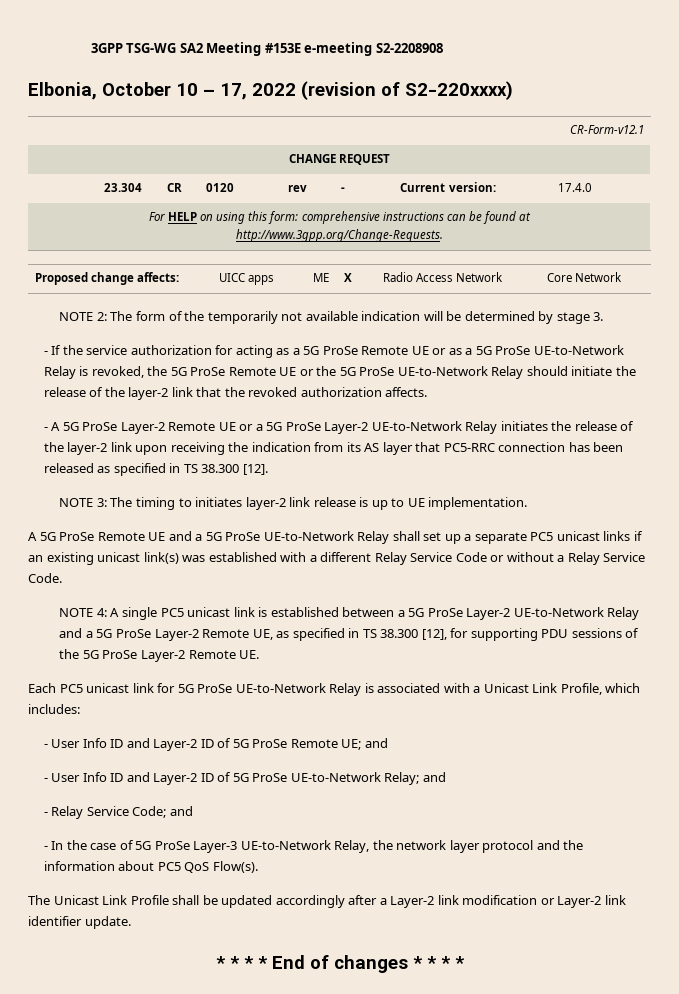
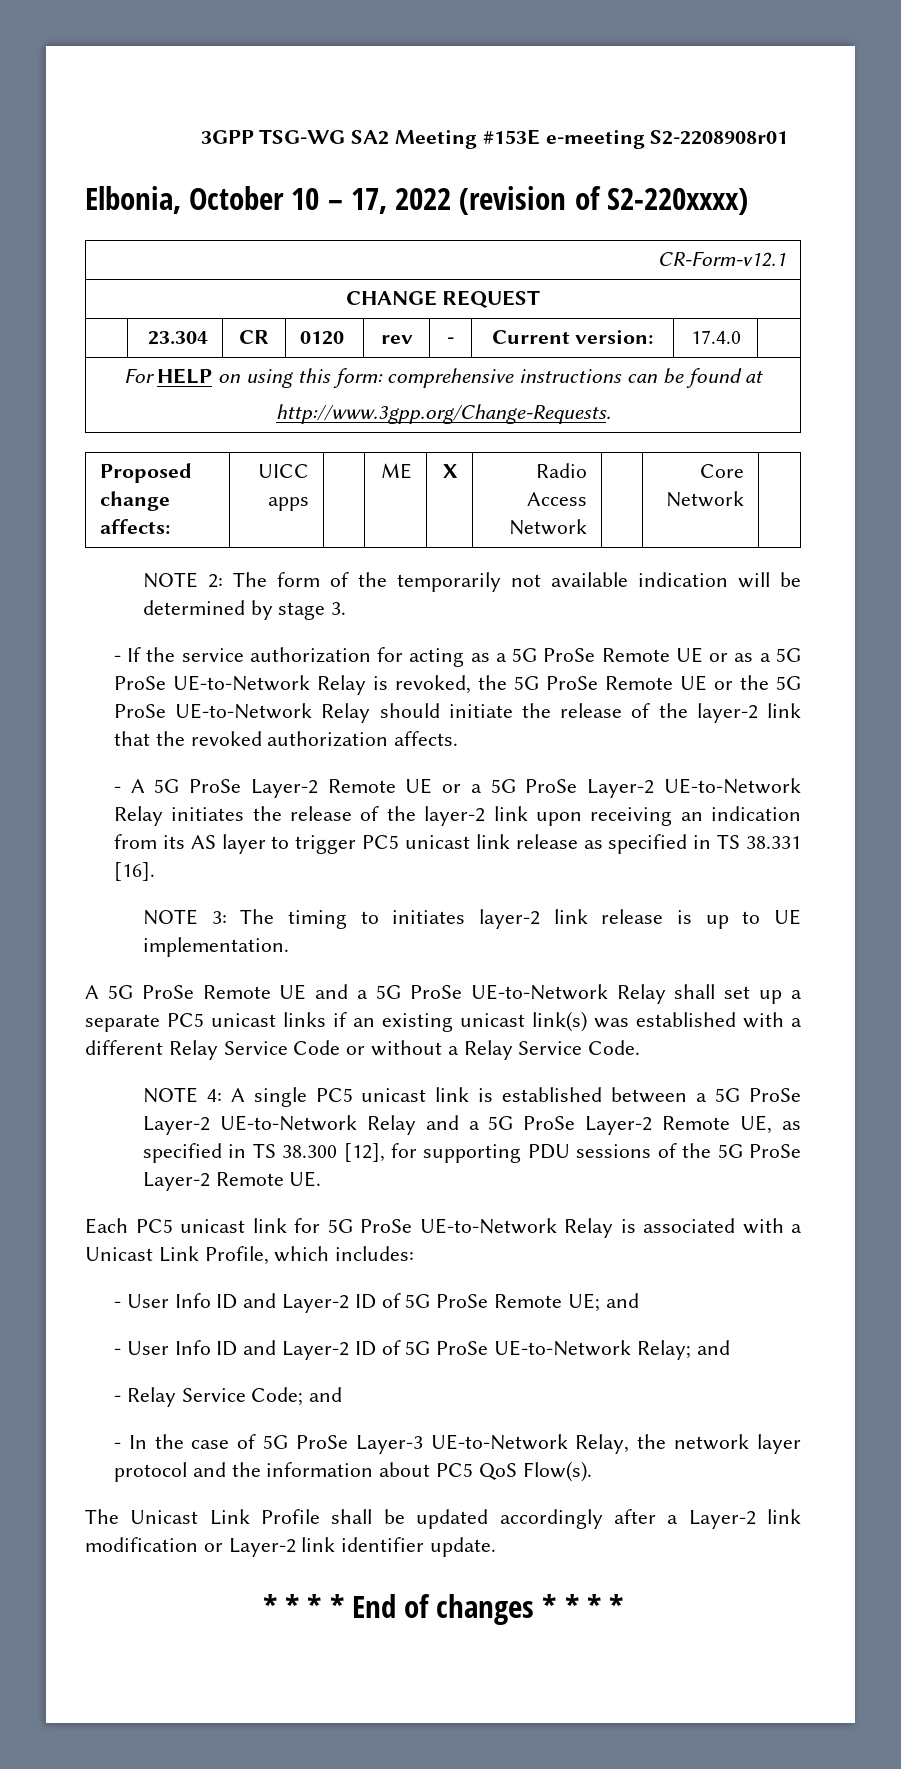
- 3GPP TSG-WG SA2 Meeting #153E e-meeting S2-2208908
+ 3GPP TSG-WG SA2 Meeting #153E e-meeting S2-2208908r01
- - A 5G ProSe Layer-2 Remote UE or a 5G ProSe Layer-2 UE-to-Network Relay initiates the release of the layer-2 link upon receiving the indication from its AS layer that PC5-RRC connection has been released as specified in TS 38.300 [12].
+ - A 5G ProSe Layer-2 Remote UE or a 5G ProSe Layer-2 UE-to-Network Relay initiates the release of the layer-2 link upon receiving an indication from its AS layer to trigger PC5 unicast link release as specified in TS 38.331 [16].

